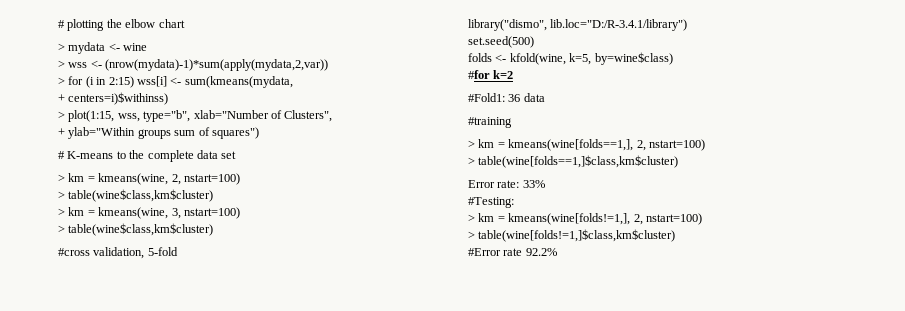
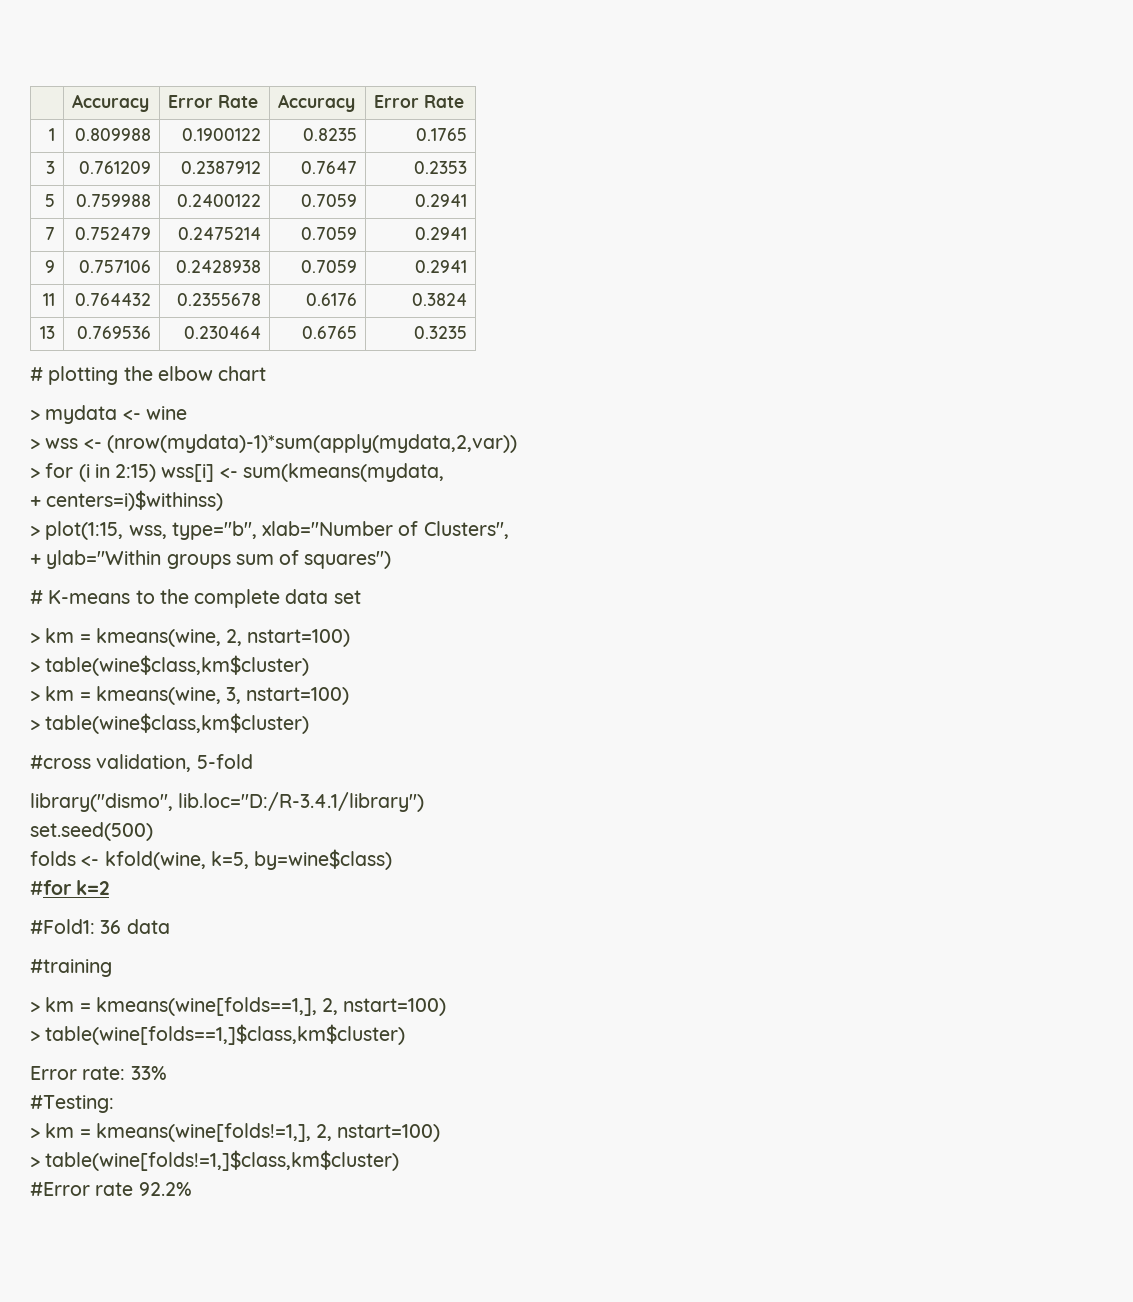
+ | Accuracy | Error Rate | Accuracy | Error Rate
+ 1 | 0.809988 | 0.1900122 | 0.8235 | 0.1765
+ 3 | 0.761209 | 0.2387912 | 0.7647 | 0.2353
+ 5 | 0.759988 | 0.2400122 | 0.7059 | 0.2941
+ 7 | 0.752479 | 0.2475214 | 0.7059 | 0.2941
+ 9 | 0.757106 | 0.2428938 | 0.7059 | 0.2941
+ 11 | 0.764432 | 0.2355678 | 0.6176 | 0.3824
+ 13 | 0.769536 | 0.230464 | 0.6765 | 0.3235

